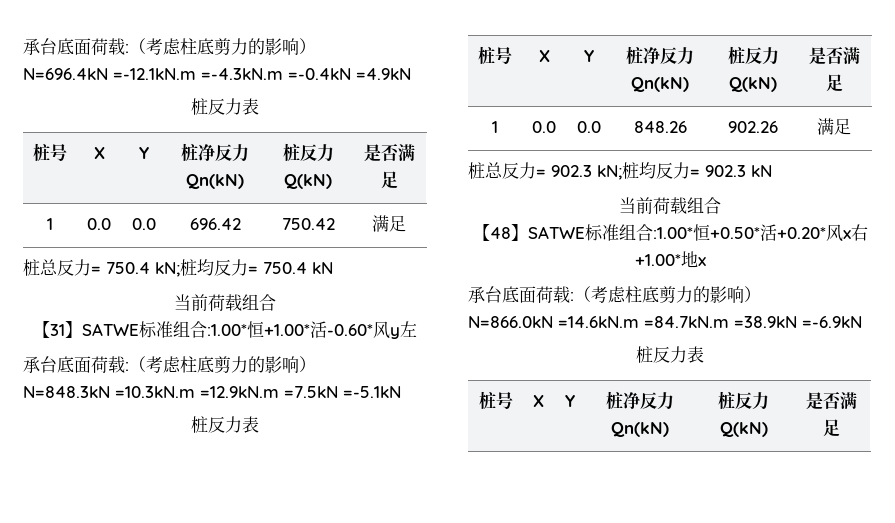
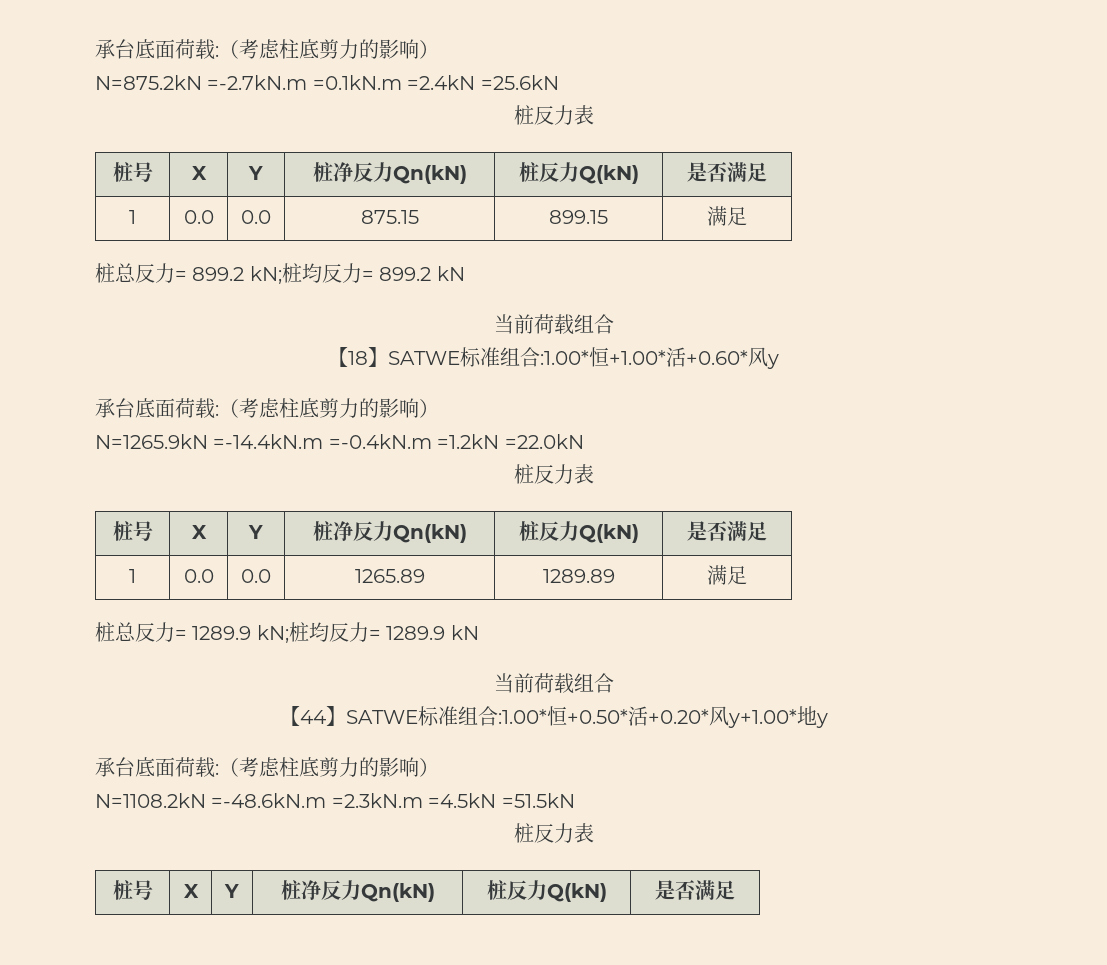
- N=696.4kN =-12.1kN.m =-4.3kN.m =-0.4kN =4.9kN
+ N=875.2kN =-2.7kN.m =0.1kN.m =2.4kN =25.6kN
- 1 | 0.0 | 0.0 | 696.42 | 750.42 | 满足
- 桩总反力= 750.4 kN;桩均反力= 750.4 kN
+ 1 | 0.0 | 0.0 | 875.15 | 899.15 | 满足
+ 桩总反力= 899.2 kN;桩均反力= 899.2 kN
  当前荷载组合
- 【31】SATWE标准组合:1.00*恒+1.00*活-0.60*风y左
+ 【18】SATWE标准组合:1.00*恒+1.00*活+0.60*风y
- N=848.3kN =10.3kN.m =12.9kN.m =7.5kN =-5.1kN
+ N=1265.9kN =-14.4kN.m =-0.4kN.m =1.2kN =22.0kN
- 1 | 0.0 | 0.0 | 848.26 | 902.26 | 满足
- 桩总反力= 902.3 kN;桩均反力= 902.3 kN
+ 1 | 0.0 | 0.0 | 1265.89 | 1289.89 | 满足
+ 桩总反力= 1289.9 kN;桩均反力= 1289.9 kN
  当前荷载组合
- 【48】SATWE标准组合:1.00*恒+0.50*活+0.20*风x右+1.00*地x
+ 【44】SATWE标准组合:1.00*恒+0.50*活+0.20*风y+1.00*地y
- N=866.0kN =14.6kN.m =84.7kN.m =38.9kN =-6.9kN
+ N=1108.2kN =-48.6kN.m =2.3kN.m =4.5kN =51.5kN

